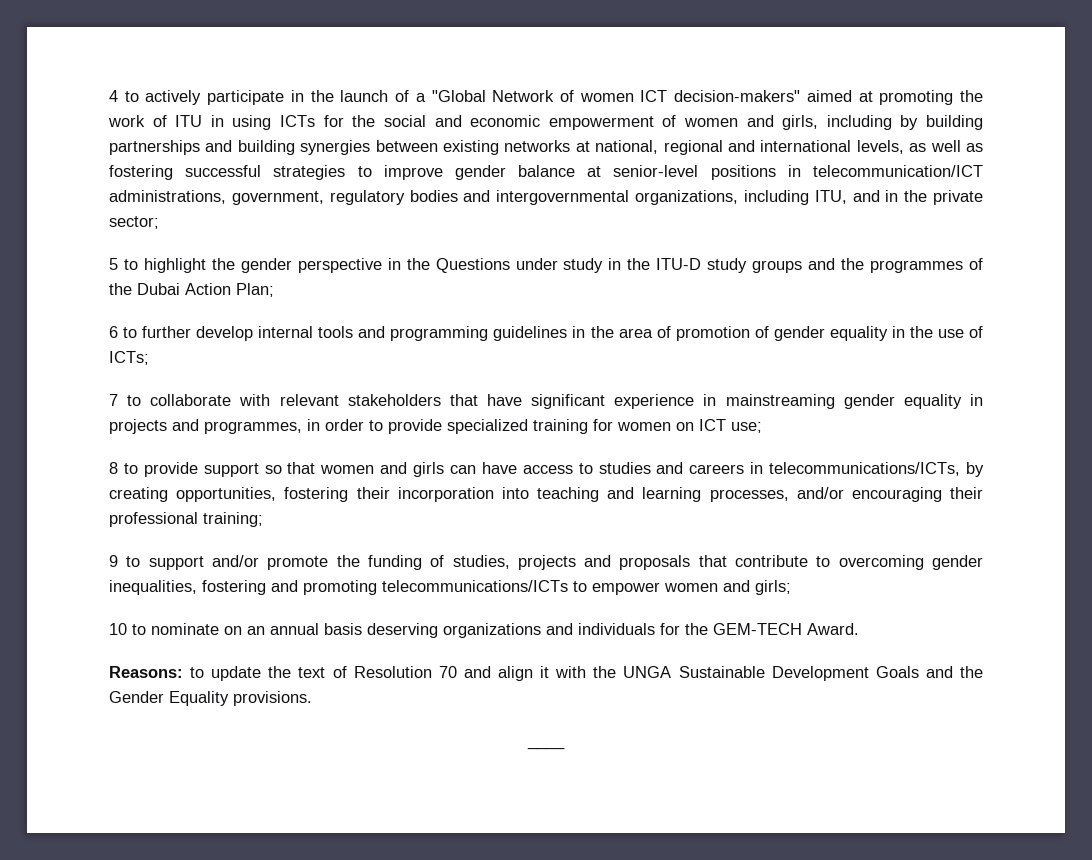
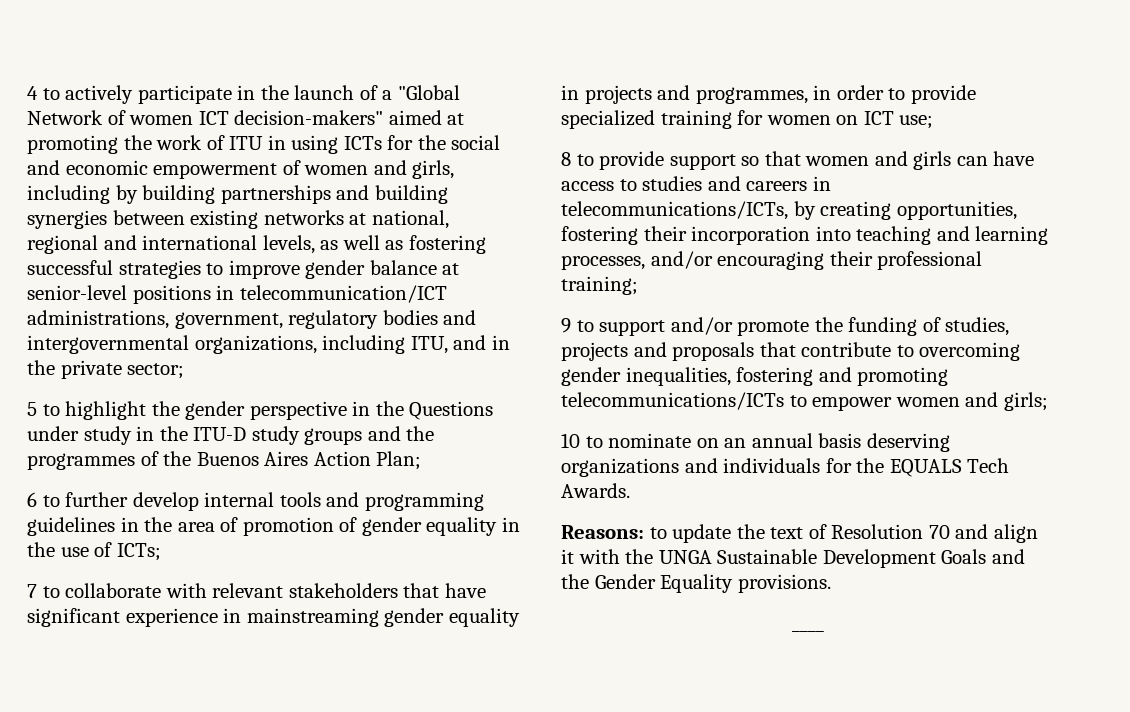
- 5 to highlight the gender perspective in the Questions under study in the ITU-D study groups and the programmes of the Dubai Action Plan;
+ 5 to highlight the gender perspective in the Questions under study in the ITU-D study groups and the programmes of the Buenos Aires Action Plan;
- 10 to nominate on an annual basis deserving organizations and individuals for the GEM-TECH Award.
+ 10 to nominate on an annual basis deserving organizations and individuals for the EQUALS Tech Awards.

